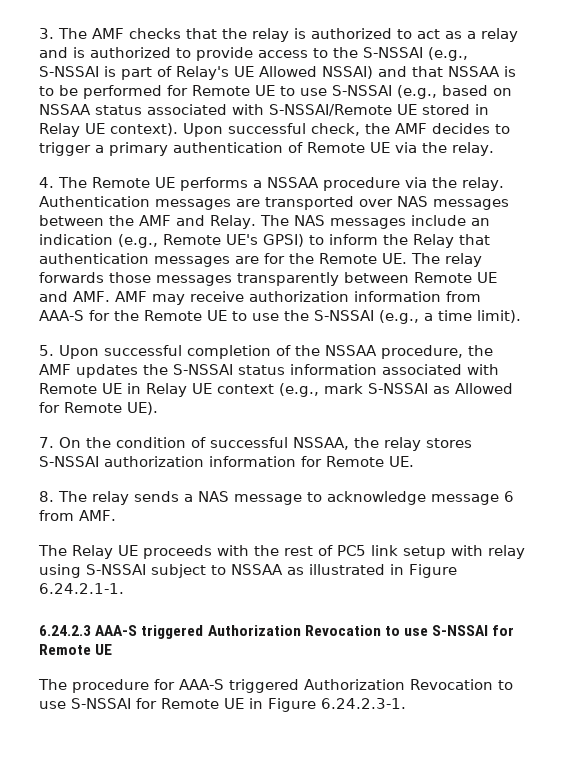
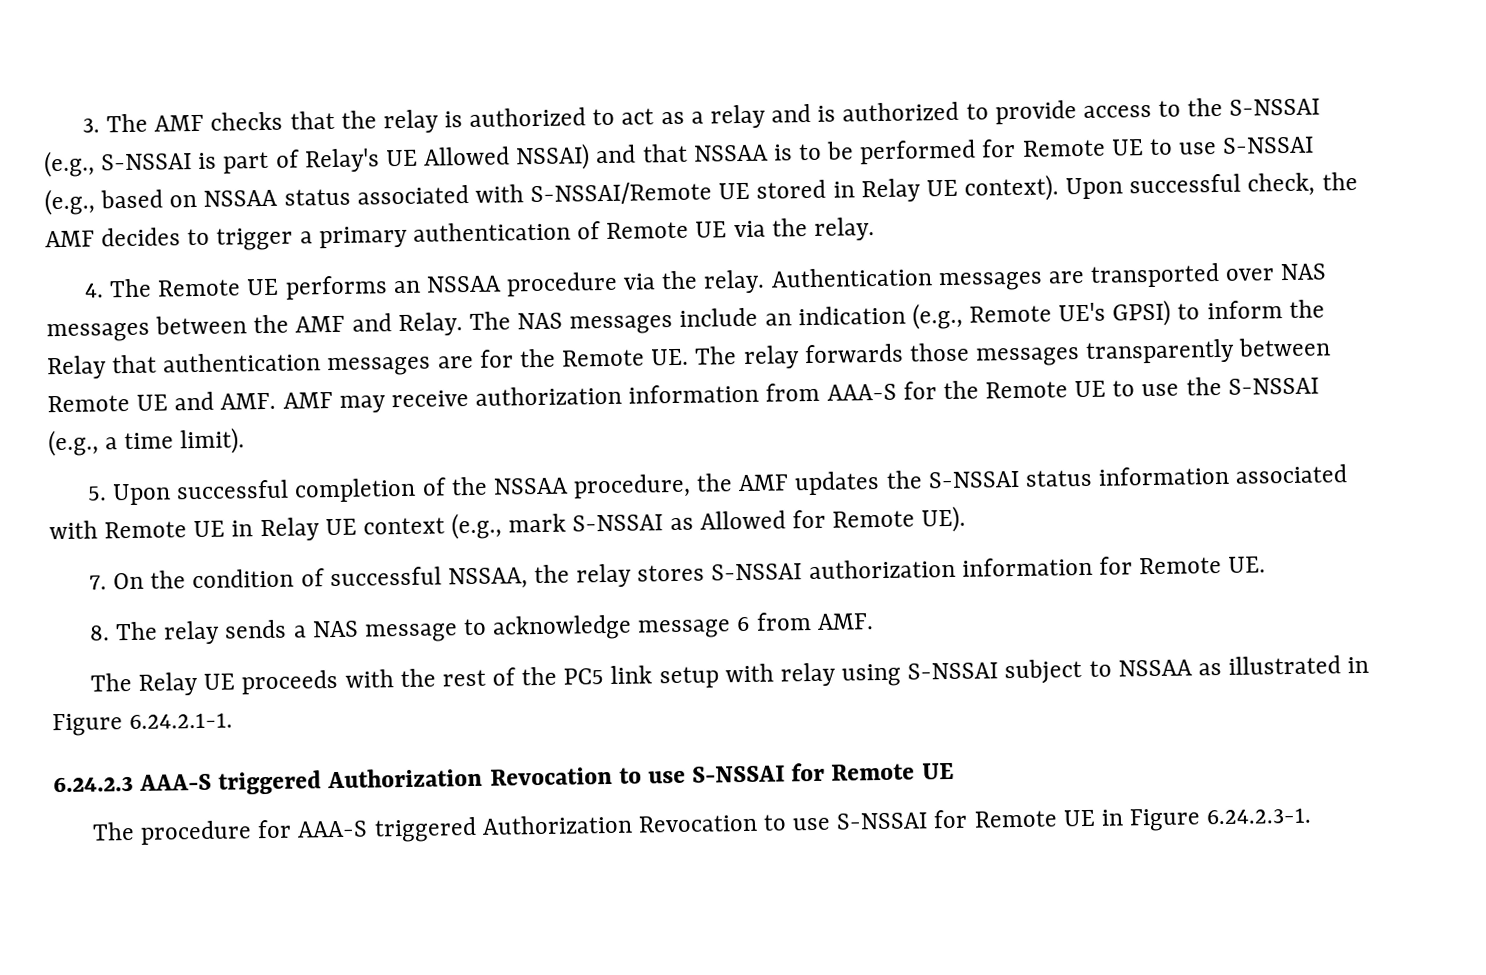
- 4. The Remote UE performs a NSSAA procedure via the relay.
+ 4. The Remote UE performs an NSSAA procedure via the relay.
- The Relay UE proceeds with the rest of PC5 link setup with relay using S-NSSAI subject to NSSAA as illustrated in Figure 6.24.2.1-1.
+ The Relay UE proceeds with the rest of the PC5 link setup with relay using S-NSSAI subject to NSSAA as illustrated in Figure 6.24.2.1-1.

